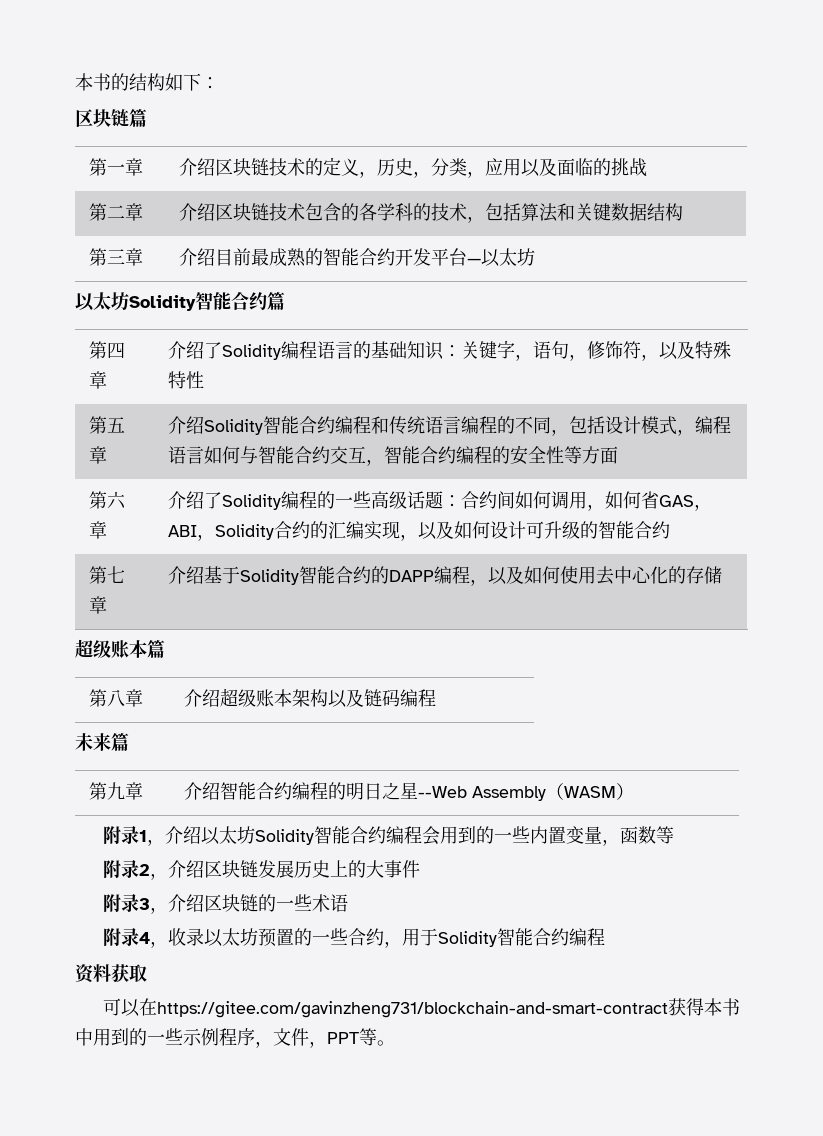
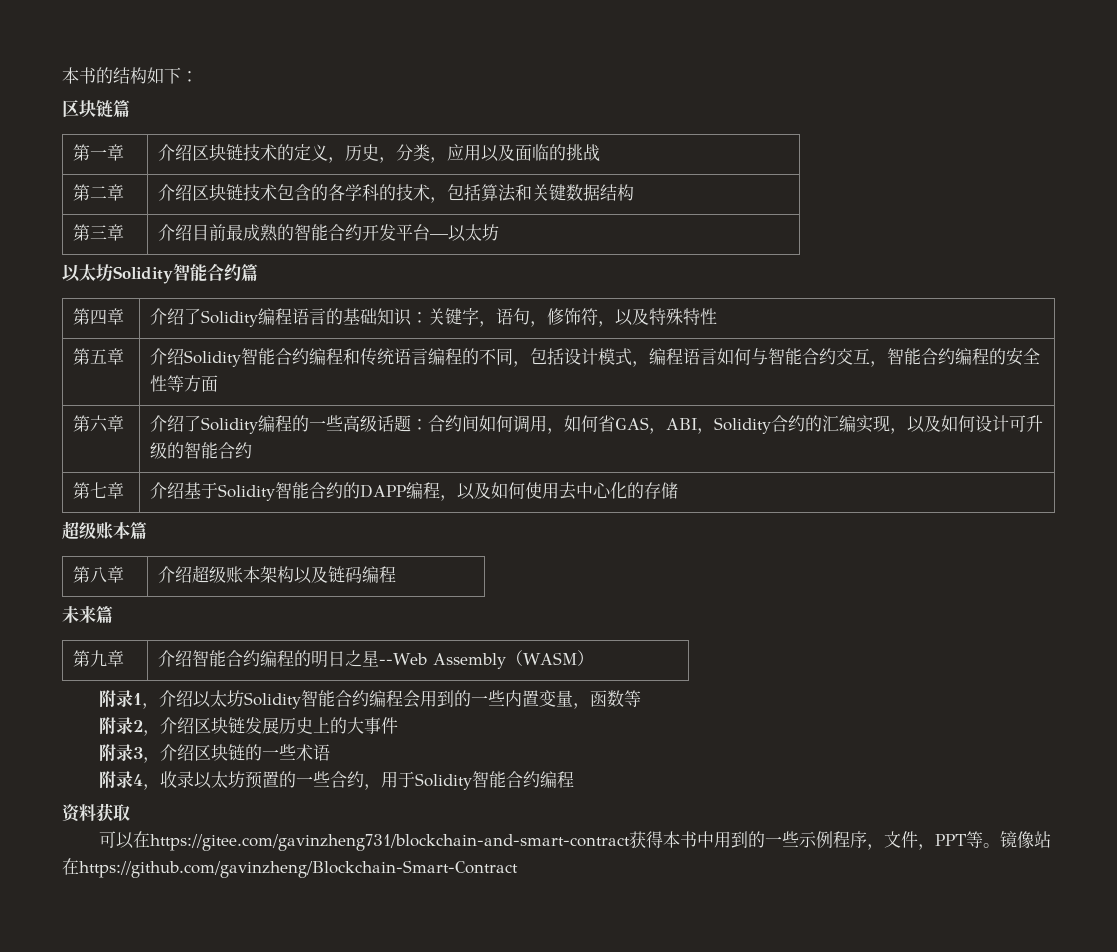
+ 镜像站在https://github.com/gavinzheng/Blockchain-Smart-Contract

